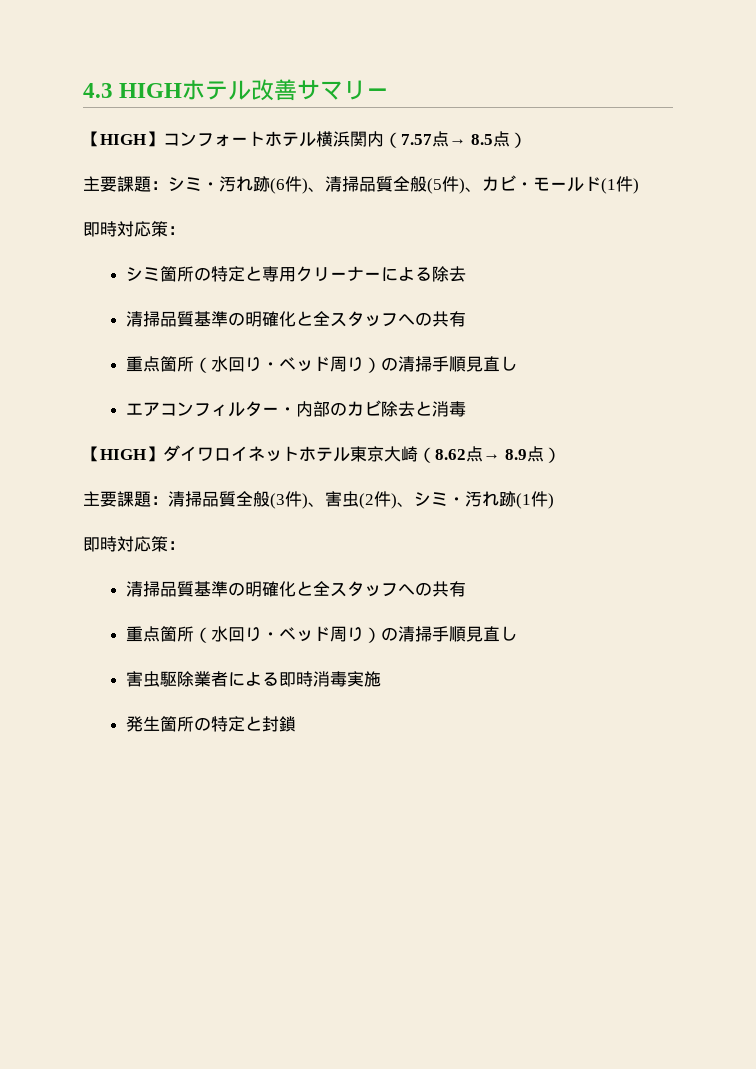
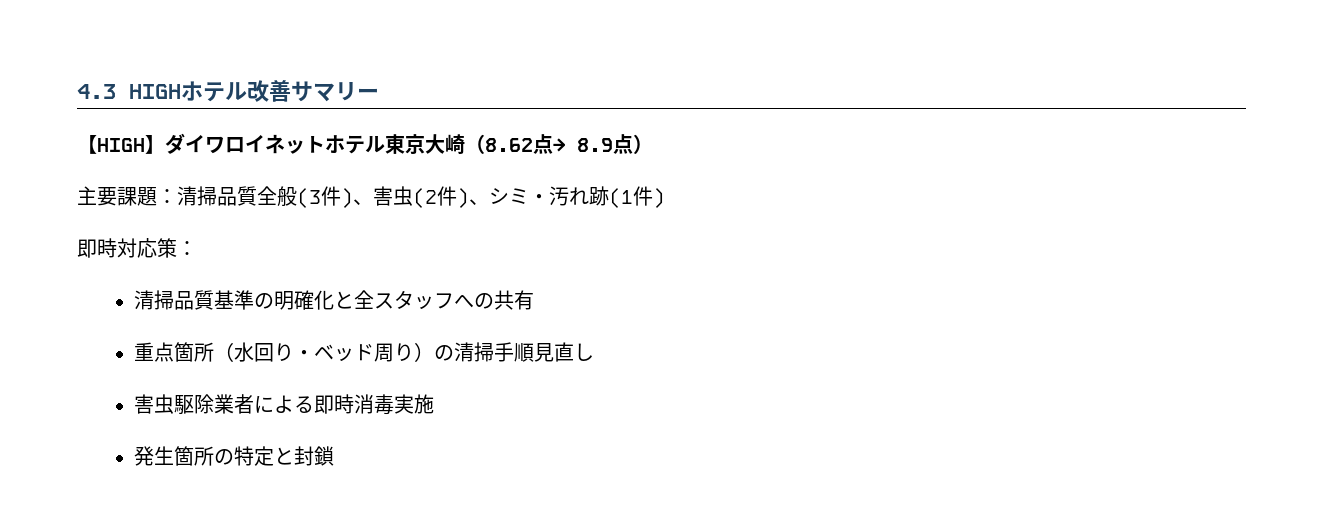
- 【HIGH】コンフォートホテル横浜関内（7.57点→ 8.5点）
- 主要課題：シミ・汚れ跡(6件)、清掃品質全般(5件)、カビ・モールド(1件)
- 即時対応策：
- シミ箇所の特定と専用クリーナーによる除去
- 清掃品質基準の明確化と全スタッフへの共有
- 重点箇所（水回り・ベッド周り）の清掃手順見直し
- エアコンフィルター・内部のカビ除去と消毒

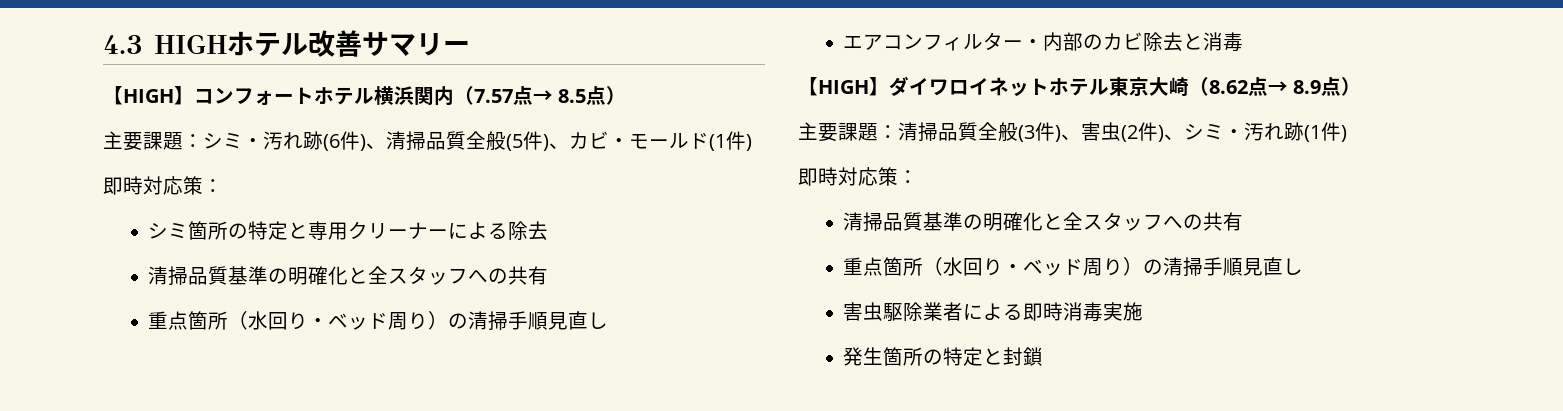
+ 【HIGH】コンフォートホテル横浜関内（7.57点→ 8.5点）
+ 主要課題：シミ・汚れ跡(6件)、清掃品質全般(5件)、カビ・モールド(1件)
+ 即時対応策：
+ シミ箇所の特定と専用クリーナーによる除去
+ 清掃品質基準の明確化と全スタッフへの共有
+ 重点箇所（水回り・ベッド周り）の清掃手順見直し
+ エアコンフィルター・内部のカビ除去と消毒

